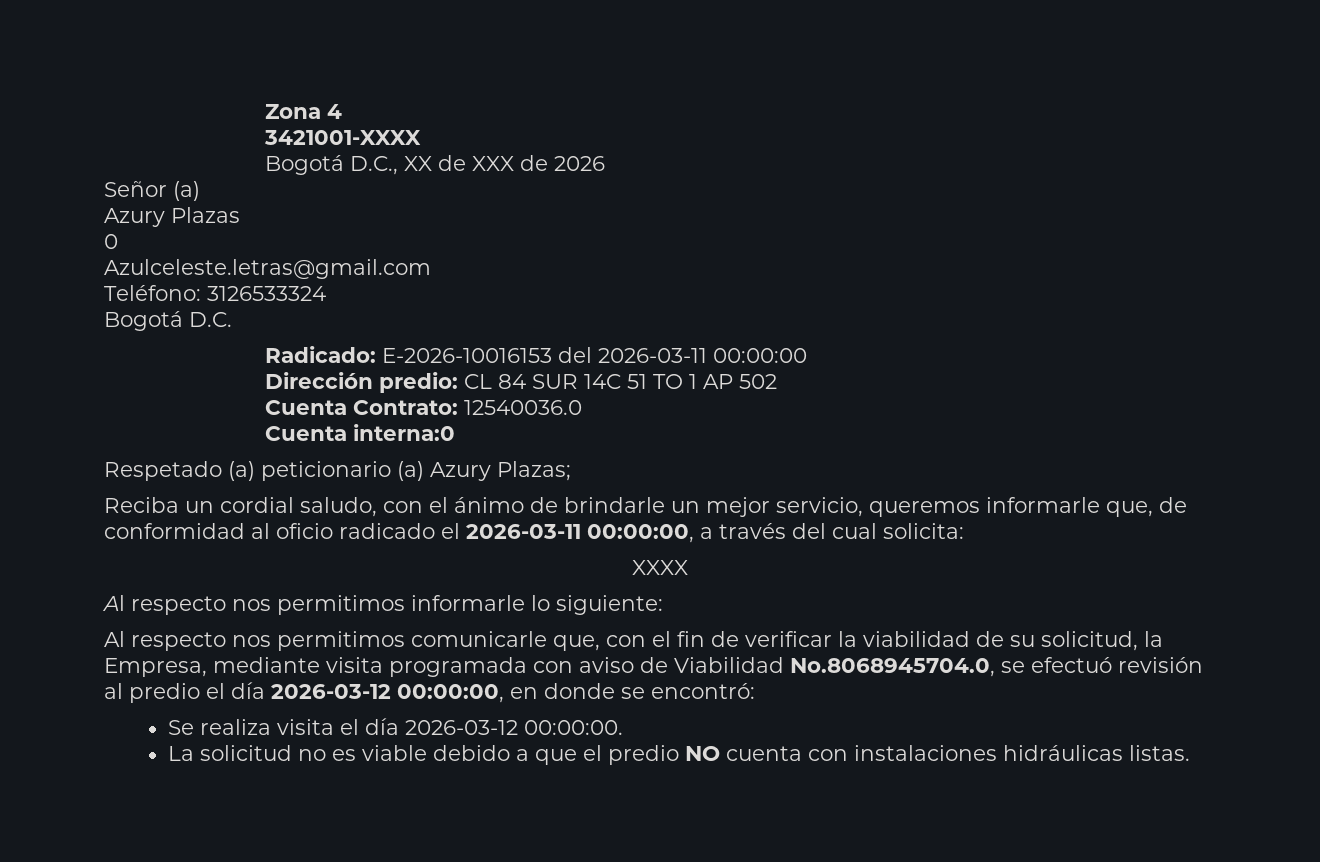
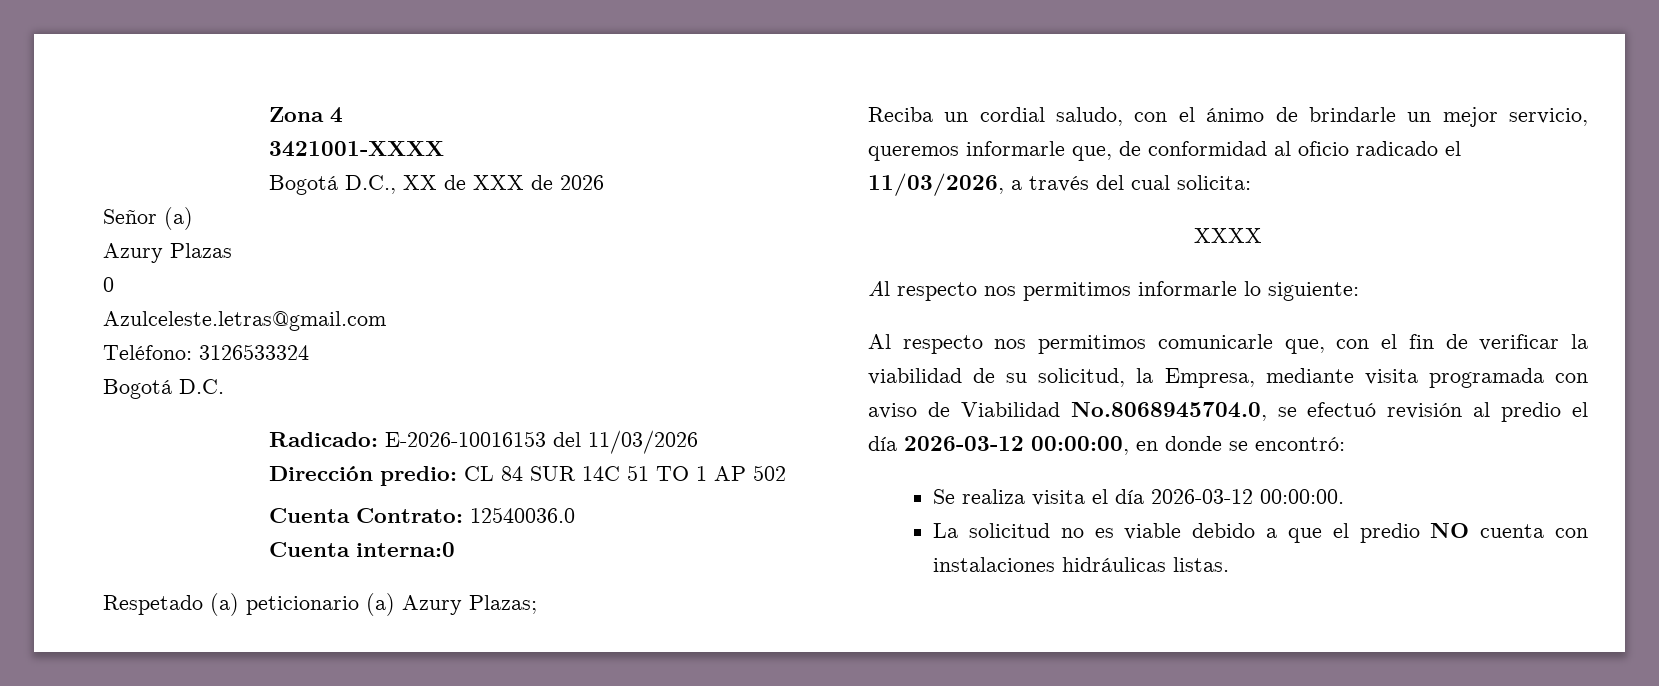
- Radicado: E-2026-10016153 del 2026-03-11 00:00:00
+ Radicado: E-2026-10016153 del 11/03/2026
- Reciba un cordial saludo, con el ánimo de brindarle un mejor servicio, queremos informarle que, de conformidad al oficio radicado el 2026-03-11 00:00:00, a través del cual solicita:
+ Reciba un cordial saludo, con el ánimo de brindarle un mejor servicio, queremos informarle que, de conformidad al oficio radicado el 11/03/2026, a través del cual solicita:

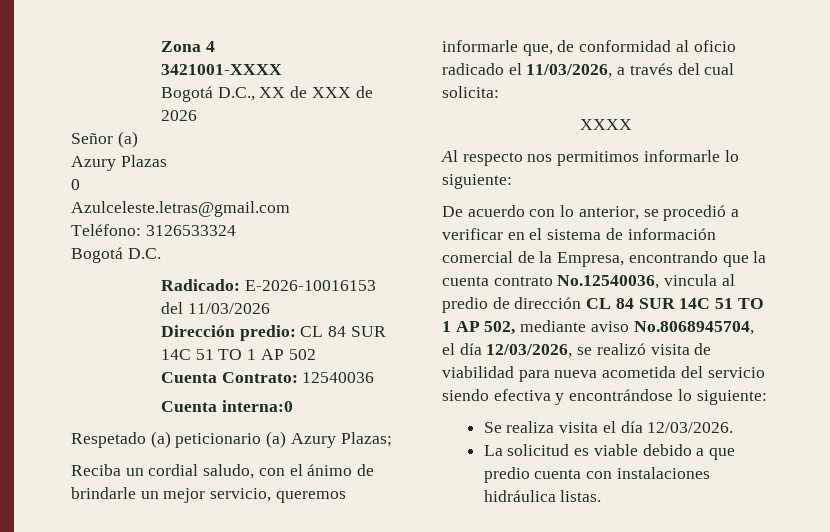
- Cuenta Contrato: 12540036.0
+ Cuenta Contrato: 12540036
- Al respecto nos permitimos comunicarle que, con el fin de verificar la viabilidad de su solicitud, la Empresa, mediante visita programada con aviso de Viabilidad No.8068945704.0, se efectuó revisión al predio el día 2026-03-12 00:00:00, en donde se encontró:
+ De acuerdo con lo anterior, se procedió a verificar en el sistema de información comercial de la Empresa, encontrando que la cuenta contrato No.12540036, vincula al predio de dirección CL 84 SUR 14C 51 TO 1 AP 502, mediante aviso No.8068945704, el día 12/03/2026, se realizó visita de viabilidad para nueva acometida del servicio siendo efectiva y encontrándose lo siguiente:
- Se realiza visita el día 2026-03-12 00:00:00.
+ Se realiza visita el día 12/03/2026.
- La solicitud no es viable debido a que el predio NO cuenta con instalaciones hidráulicas listas.
+ La solicitud es viable debido a que predio cuenta con instalaciones hidráulica listas.

